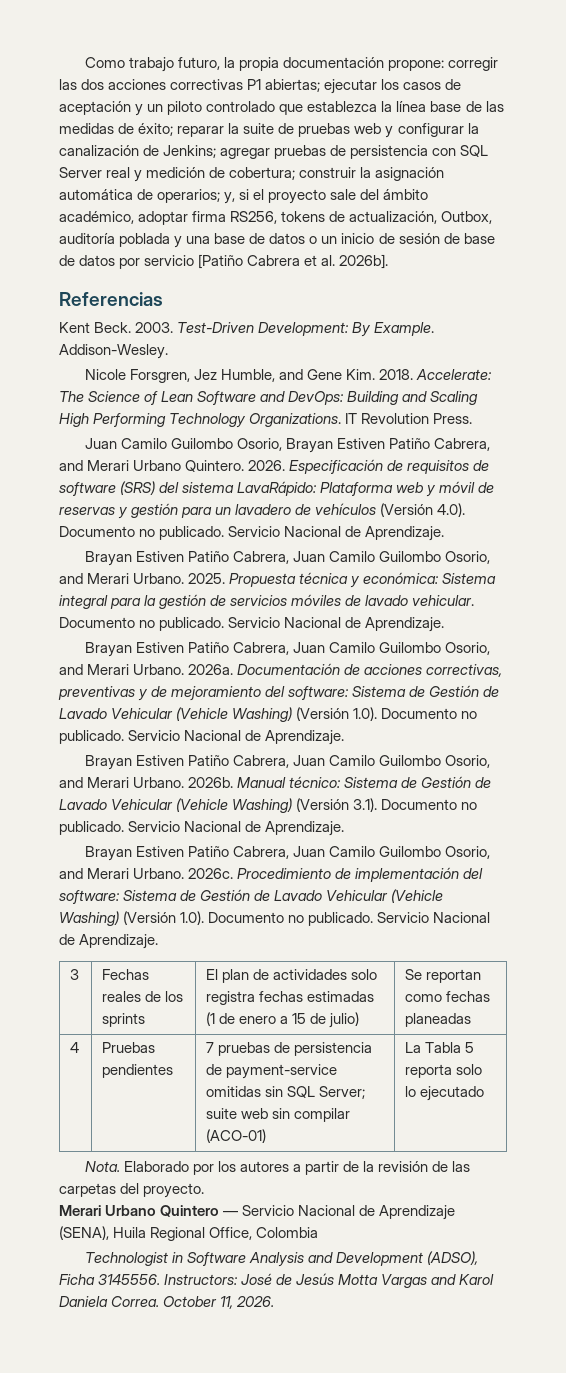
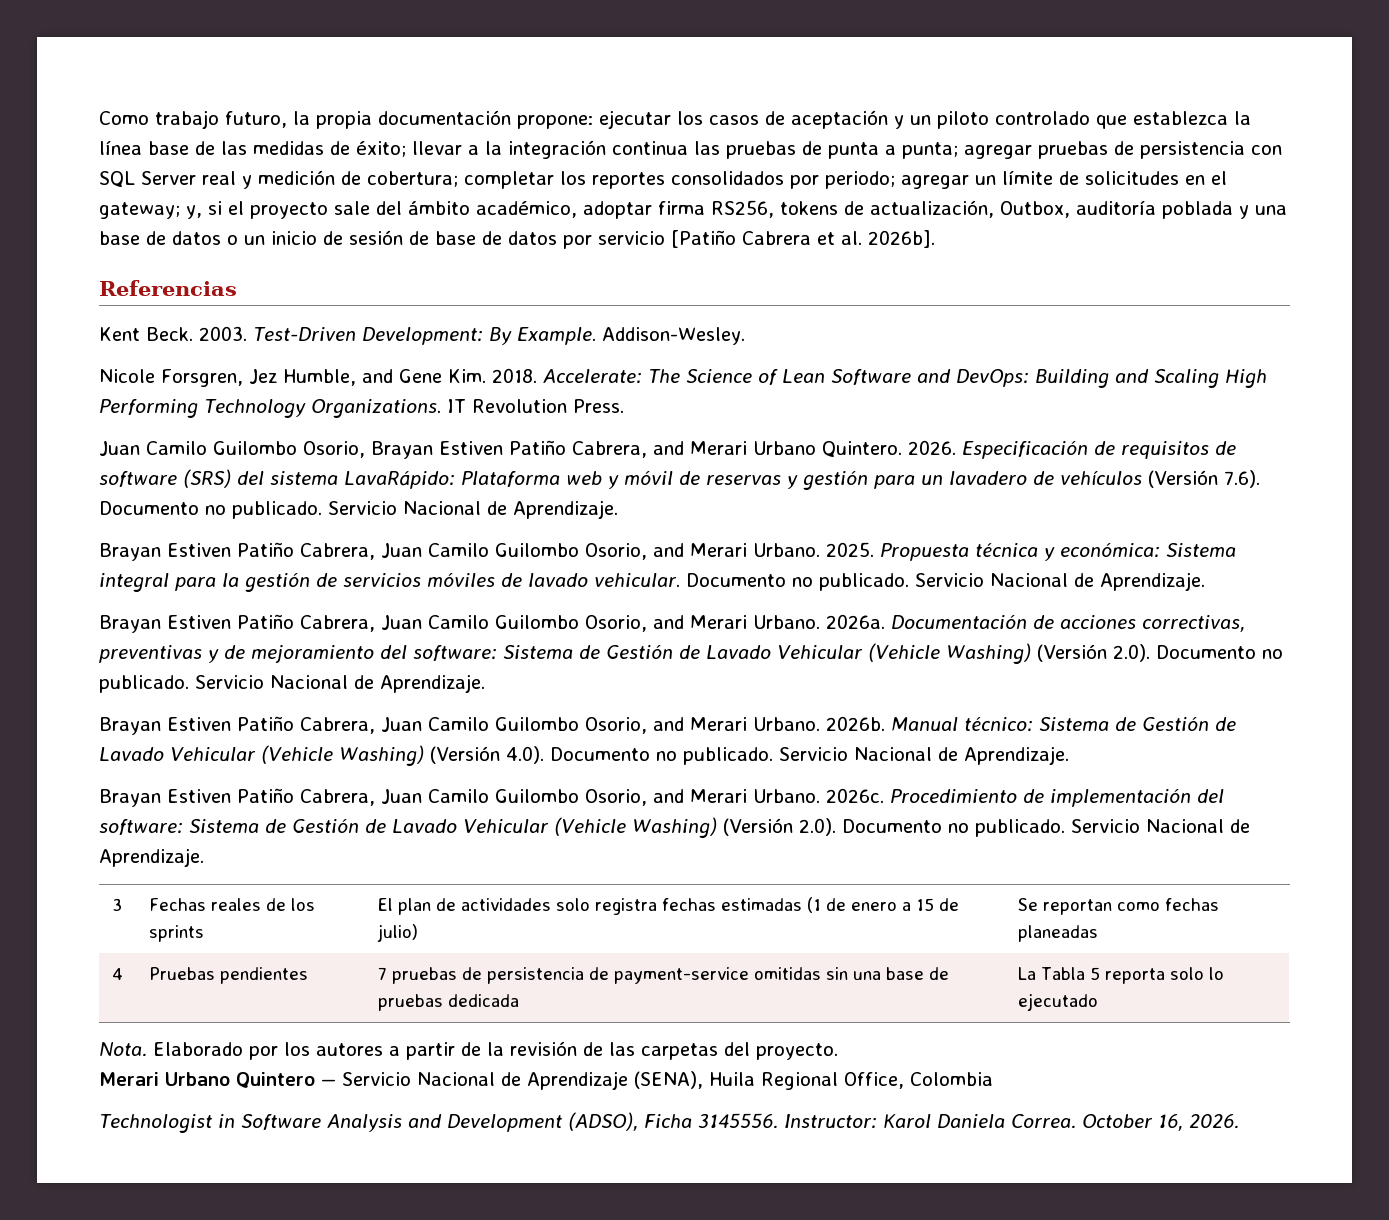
- corregir las dos acciones correctivas P1 abiertas;
- reparar la suite de pruebas web y configurar la canalización de Jenkins;
+ llevar a la integración continua las pruebas de punta a punta;
- construir la asignación automática de operarios;
+ completar los reportes consolidados por periodo; agregar un límite de solicitudes en el gateway;
- Especificación de requisitos de software (SRS) del sistema LavaRápido: Plataforma web y móvil de reservas y gestión para un lavadero de vehículos (Versión 4.0). Documento no publicado.
+ Especificación de requisitos de software (SRS) del sistema LavaRápido: Plataforma web y móvil de reservas y gestión para un lavadero de vehículos (Versión 7.6). Documento no publicado.
- Documentación de acciones correctivas, preventivas y de mejoramiento del software: Sistema de Gestión de Lavado Vehicular (Vehicle Washing) (Versión 1.0). Documento no publicado.
+ Documentación de acciones correctivas, preventivas y de mejoramiento del software: Sistema de Gestión de Lavado Vehicular (Vehicle Washing) (Versión 2.0). Documento no publicado.
- Manual técnico: Sistema de Gestión de Lavado Vehicular (Vehicle Washing) (Versión 3.1). Documento no publicado.
+ Manual técnico: Sistema de Gestión de Lavado Vehicular (Vehicle Washing) (Versión 4.0). Documento no publicado.
- Procedimiento de implementación del software: Sistema de Gestión de Lavado Vehicular (Vehicle Washing) (Versión 1.0). Documento no publicado.
+ Procedimiento de implementación del software: Sistema de Gestión de Lavado Vehicular (Vehicle Washing) (Versión 2.0). Documento no publicado.
- 4 | Pruebas pendientes | 7 pruebas de persistencia de payment-service omitidas sin SQL Server; suite web sin compilar (ACO-01) | La Tabla 5 reporta solo lo ejecutado
+ 4 | Pruebas pendientes | 7 pruebas de persistencia de payment-service omitidas sin una base de pruebas dedicada | La Tabla 5 reporta solo lo ejecutado
- Instructors: José de Jesús Motta Vargas and Karol Daniela Correa.
+ Instructor: Karol Daniela Correa.
- October 11, 2026.
+ October 16, 2026.

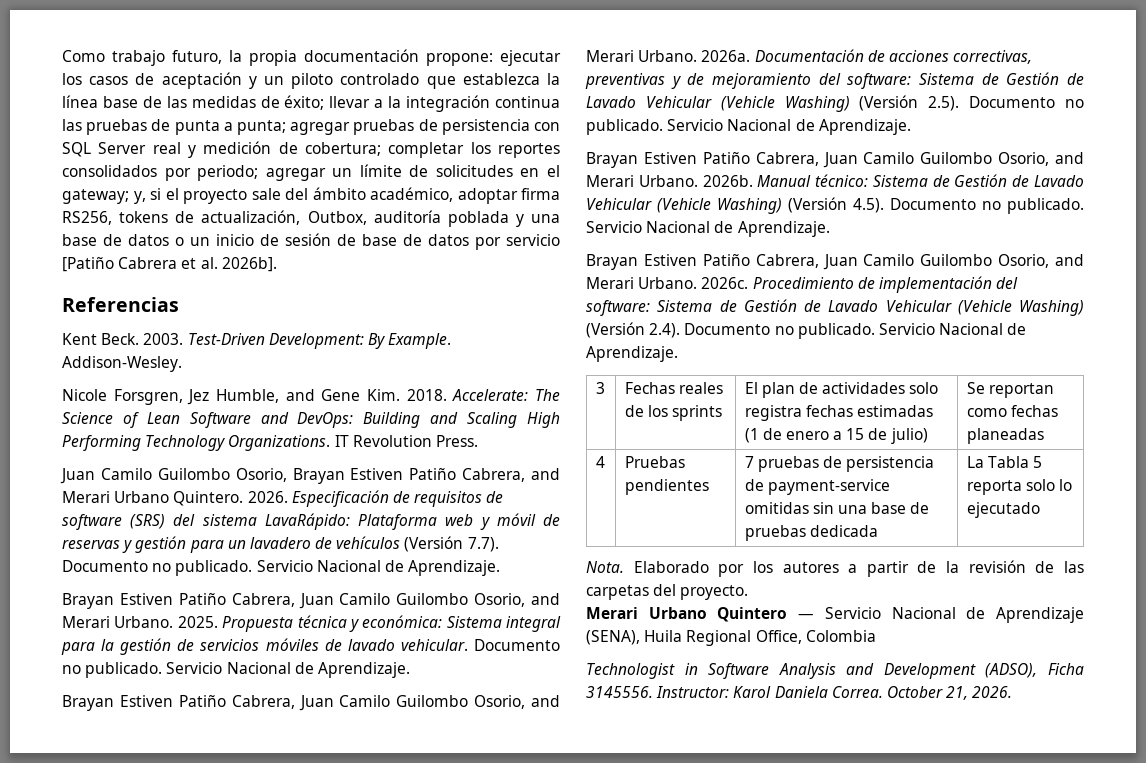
- Especificación de requisitos de software (SRS) del sistema LavaRápido: Plataforma web y móvil de reservas y gestión para un lavadero de vehículos (Versión 7.6). Documento no publicado.
+ Especificación de requisitos de software (SRS) del sistema LavaRápido: Plataforma web y móvil de reservas y gestión para un lavadero de vehículos (Versión 7.7). Documento no publicado.
- Documentación de acciones correctivas, preventivas y de mejoramiento del software: Sistema de Gestión de Lavado Vehicular (Vehicle Washing) (Versión 2.0). Documento no publicado.
+ Documentación de acciones correctivas, preventivas y de mejoramiento del software: Sistema de Gestión de Lavado Vehicular (Vehicle Washing) (Versión 2.5). Documento no publicado.
- Manual técnico: Sistema de Gestión de Lavado Vehicular (Vehicle Washing) (Versión 4.0). Documento no publicado.
+ Manual técnico: Sistema de Gestión de Lavado Vehicular (Vehicle Washing) (Versión 4.5). Documento no publicado.
- Procedimiento de implementación del software: Sistema de Gestión de Lavado Vehicular (Vehicle Washing) (Versión 2.0). Documento no publicado.
+ Procedimiento de implementación del software: Sistema de Gestión de Lavado Vehicular (Vehicle Washing) (Versión 2.4). Documento no publicado.
- October 16, 2026.
+ October 21, 2026.

